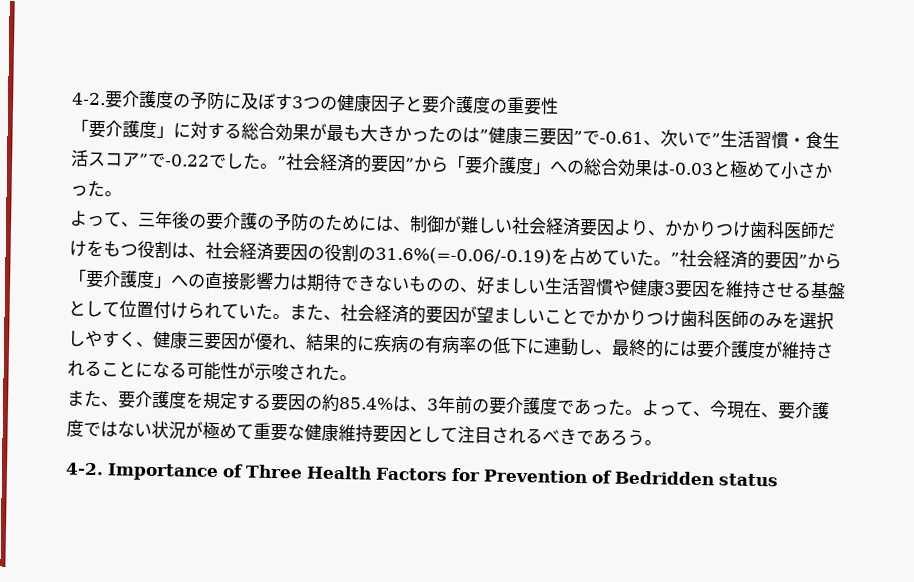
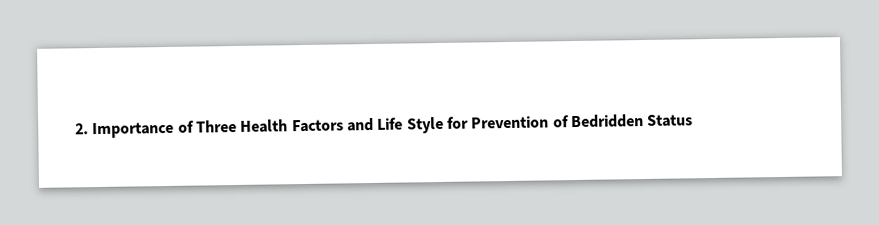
- 4-2.要介護度の予防に及ぼす3つの健康因子と要介護度の重要性
- 「要介護度」に対する総合効果が最も大きかったのは”健康三要因”で-0.61、次いで”生活習慣・食生活スコア”で-0.22でした。”社会経済的要因”から「要介護度」への総合効果は-0.03と極めて小さかった。
- よって、三年後の要介護の予防のためには、制御が難しい社会経済要因より、かかりつけ歯科医師だけをもつ役割は、社会経済要因の役割の31.6%(=-0.06/-0.19)を占めていた。”社会経済的要因”から「要介護度」への直接影響力は期待できないものの、好ましい生活習慣や健康3要因を維持させる基盤として位置付けられていた。また、社会経済的要因が望ましいことでかかりつけ歯科医師のみを選択しやすく、健康三要因が優れ、結果的に疾病の有病率の低下に連動し、最終的には要介護度が維持されることになる可能性が示唆された。
- また、要介護度を規定する要因の約85.4%は、3年前の要介護度であった。よって、今現在、要介護度ではない状況が極めて重要な健康維持要因として注目されるべきであろう。
- 4-2. Importance of Three Health Factors for Prevention of Bedridden status
+ 2. Importance of Three Health Factors and Life Style for Prevention of Bedridden Status

